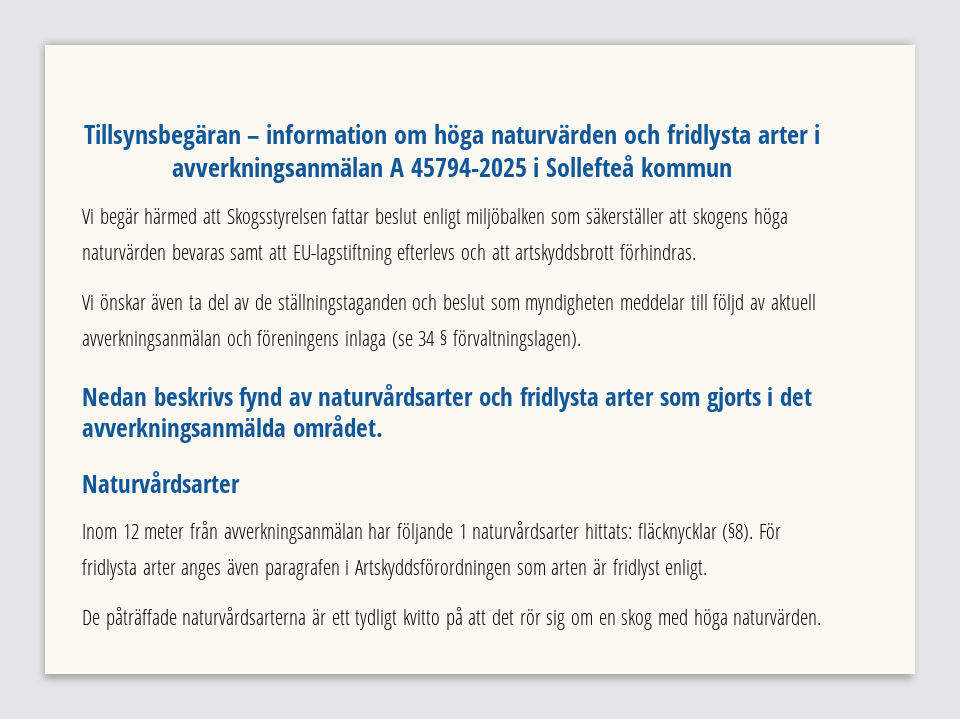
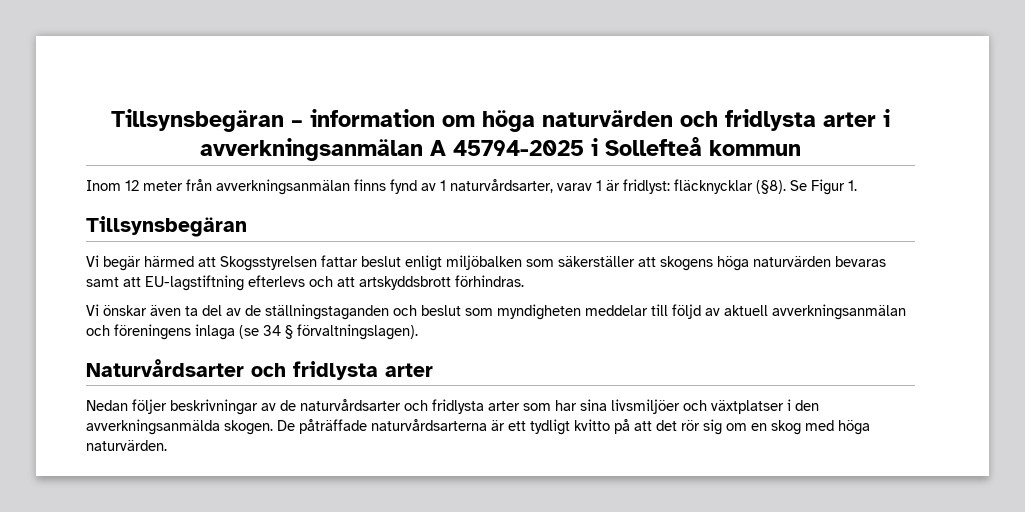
+ Inom 12 meter från avverkningsanmälan finns fynd av 1 naturvårdsarter, varav 1 är fridlyst: fläcknycklar (§8). Se Figur 1.
+ Tillsynsbegäran
- Nedan beskrivs fynd av naturvårdsarter och fridlysta arter som gjorts i det avverkningsanmälda området.
- Naturvårdsarter
- Inom 12 meter från avverkningsanmälan har följande 1 naturvårdsarter hittats: fläcknycklar (§8). För fridlysta arter anges även paragrafen i Artskyddsförordningen som arten är fridlyst enligt.
- De påträffade naturvårdsarterna är ett tydligt kvitto på att det rör sig om en skog med höga naturvärden.
+ Naturvårdsarter och fridlysta arter
+ Nedan följer beskrivningar av de naturvårdsarter och fridlysta arter som har sina livsmiljöer och växtplatser i den avverkningsanmälda skogen. De påträffade naturvårdsarterna är ett tydligt kvitto på att det rör sig om en skog med höga naturvärden.

